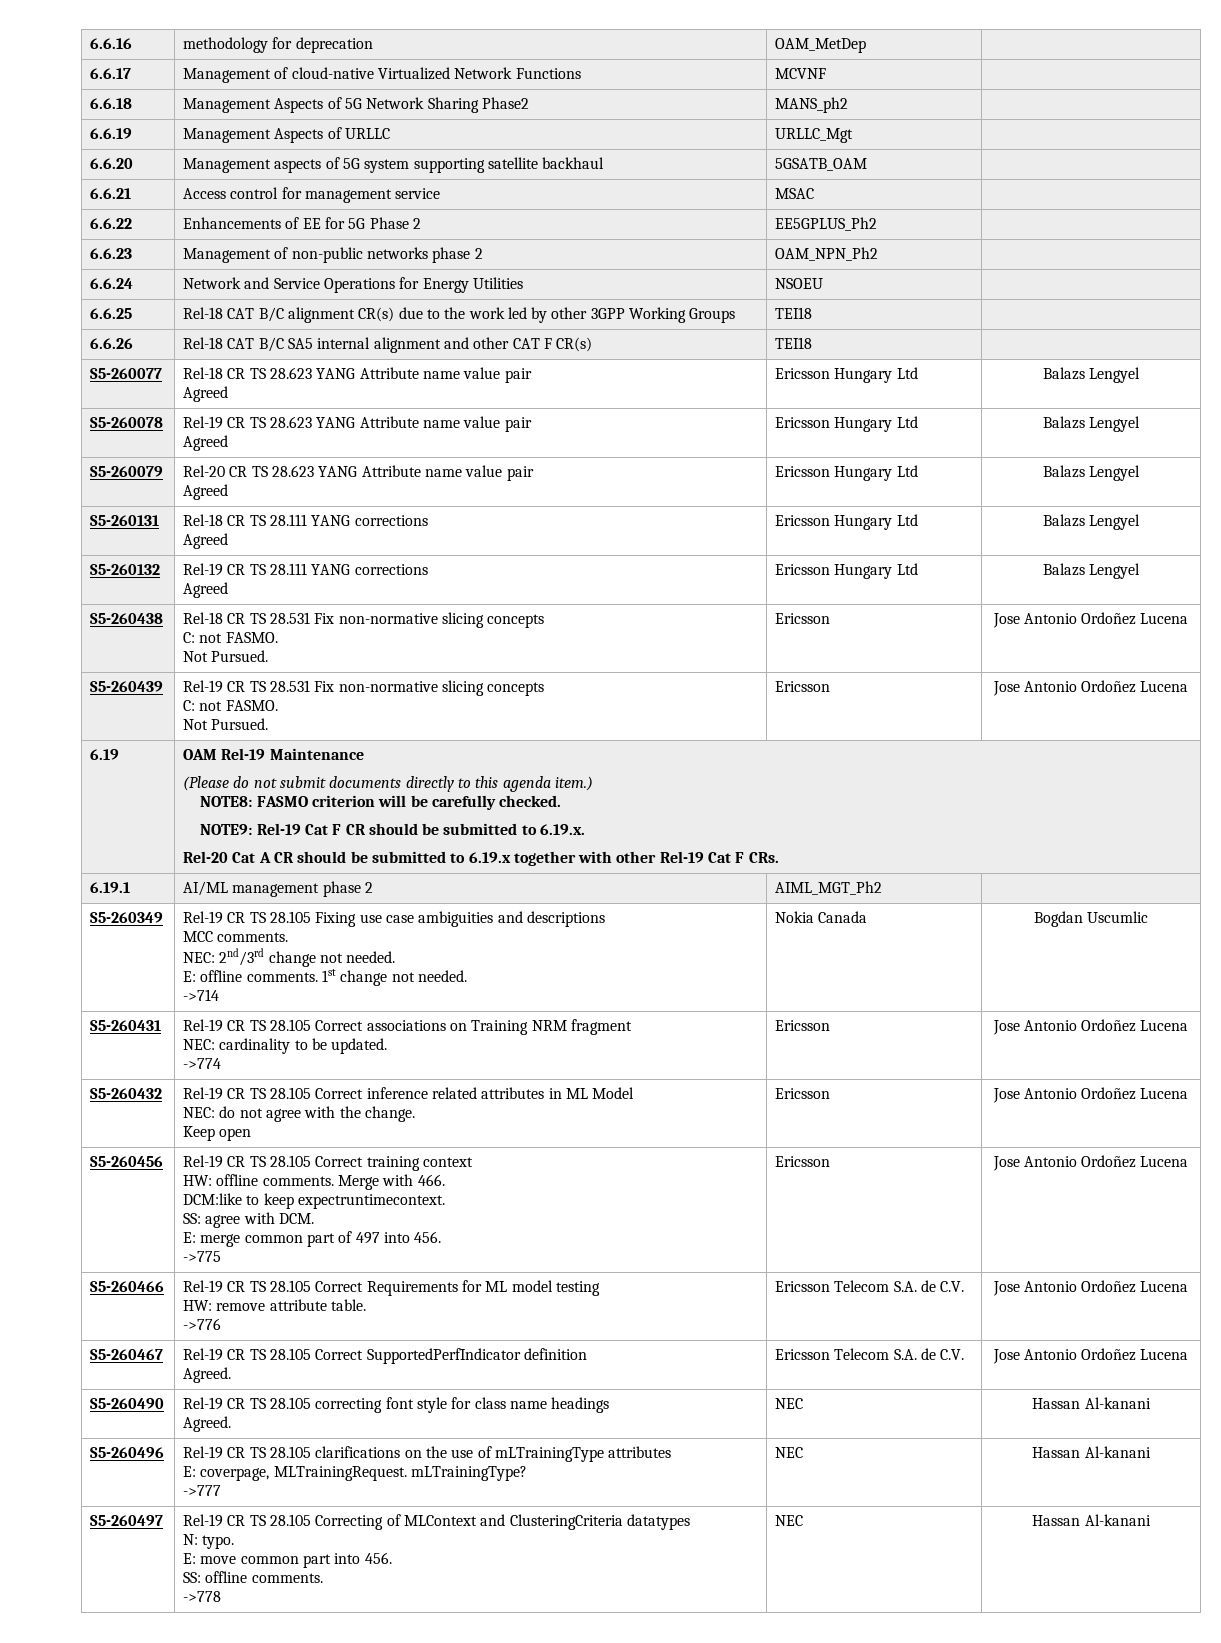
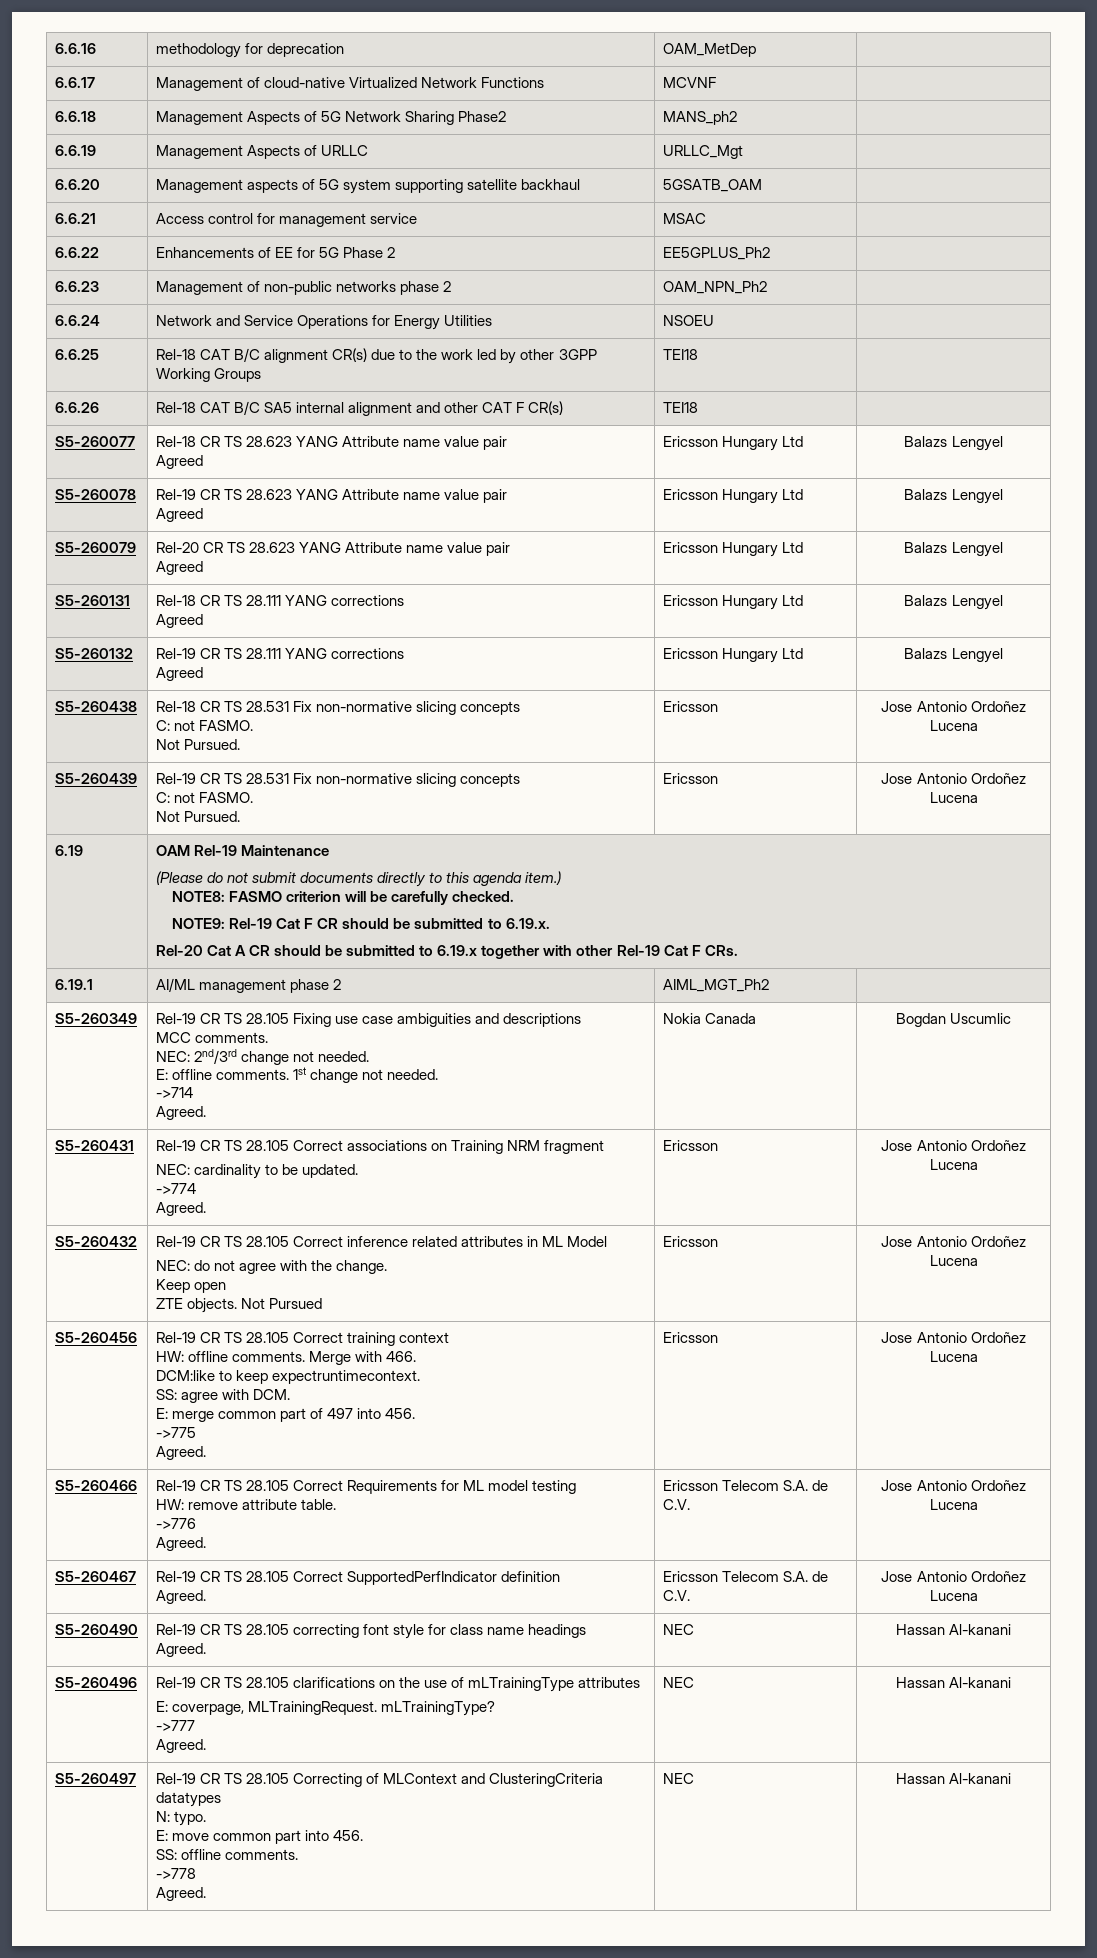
  S5-260349 | Rel-19 CR TS 28.105 Fixing use case ambiguities and descriptions
  MCC comments.
  NEC: 2nd/3rd change not needed.
  E: offline comments. 1st change not needed.
- ->714 | Nokia Canada | Bogdan Uscumlic
+ ->714
+ Agreed. | Nokia Canada | Bogdan Uscumlic
  S5-260431 | Rel-19 CR TS 28.105 Correct associations on Training NRM fragment
  NEC: cardinality to be updated.
- ->774 | Ericsson | Jose Antonio Ordoñez Lucena
+ ->774
+ Agreed. | Ericsson | Jose Antonio Ordoñez Lucena
  S5-260432 | Rel-19 CR TS 28.105 Correct inference related attributes in ML Model
  NEC: do not agree with the change.
- Keep open | Ericsson | Jose Antonio Ordoñez Lucena
+ Keep open
+ ZTE objects. Not Pursued | Ericsson | Jose Antonio Ordoñez Lucena
  S5-260456 | Rel-19 CR TS 28.105 Correct training context
  HW: offline comments. Merge with 466.
  DCM:like to keep expectruntimecontext.
  SS: agree with DCM.
  E: merge common part of 497 into 456.
- ->775 | Ericsson | Jose Antonio Ordoñez Lucena
+ ->775
+ Agreed. | Ericsson | Jose Antonio Ordoñez Lucena
  S5-260466 | Rel-19 CR TS 28.105 Correct Requirements for ML model testing
  HW: remove attribute table.
- ->776 | Ericsson Telecom S.A. de C.V. | Jose Antonio Ordoñez Lucena
+ ->776
+ Agreed. | Ericsson Telecom S.A. de C.V. | Jose Antonio Ordoñez Lucena
  S5-260496 | Rel-19 CR TS 28.105 clarifications on the use of mLTrainingType attributes
  E: coverpage, MLTrainingRequest. mLTrainingType?
- ->777 | NEC | Hassan Al-kanani
+ ->777
+ Agreed. | NEC | Hassan Al-kanani
  S5-260497 | Rel-19 CR TS 28.105 Correcting of MLContext and ClusteringCriteria datatypes
  N: typo.
  E: move common part into 456.
  SS: offline comments.
- ->778 | NEC | Hassan Al-kanani
+ ->778
+ Agreed. | NEC | Hassan Al-kanani

